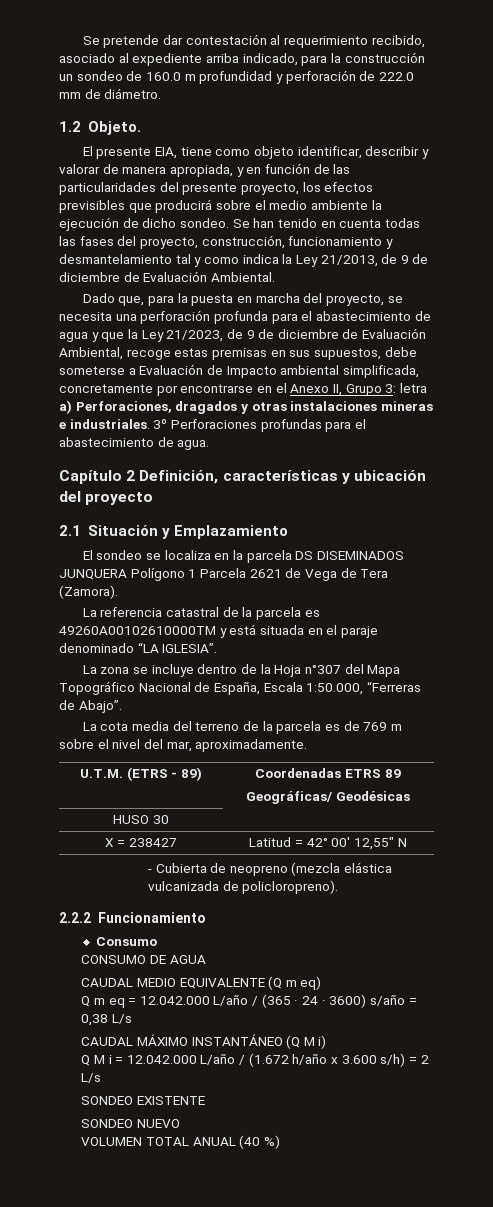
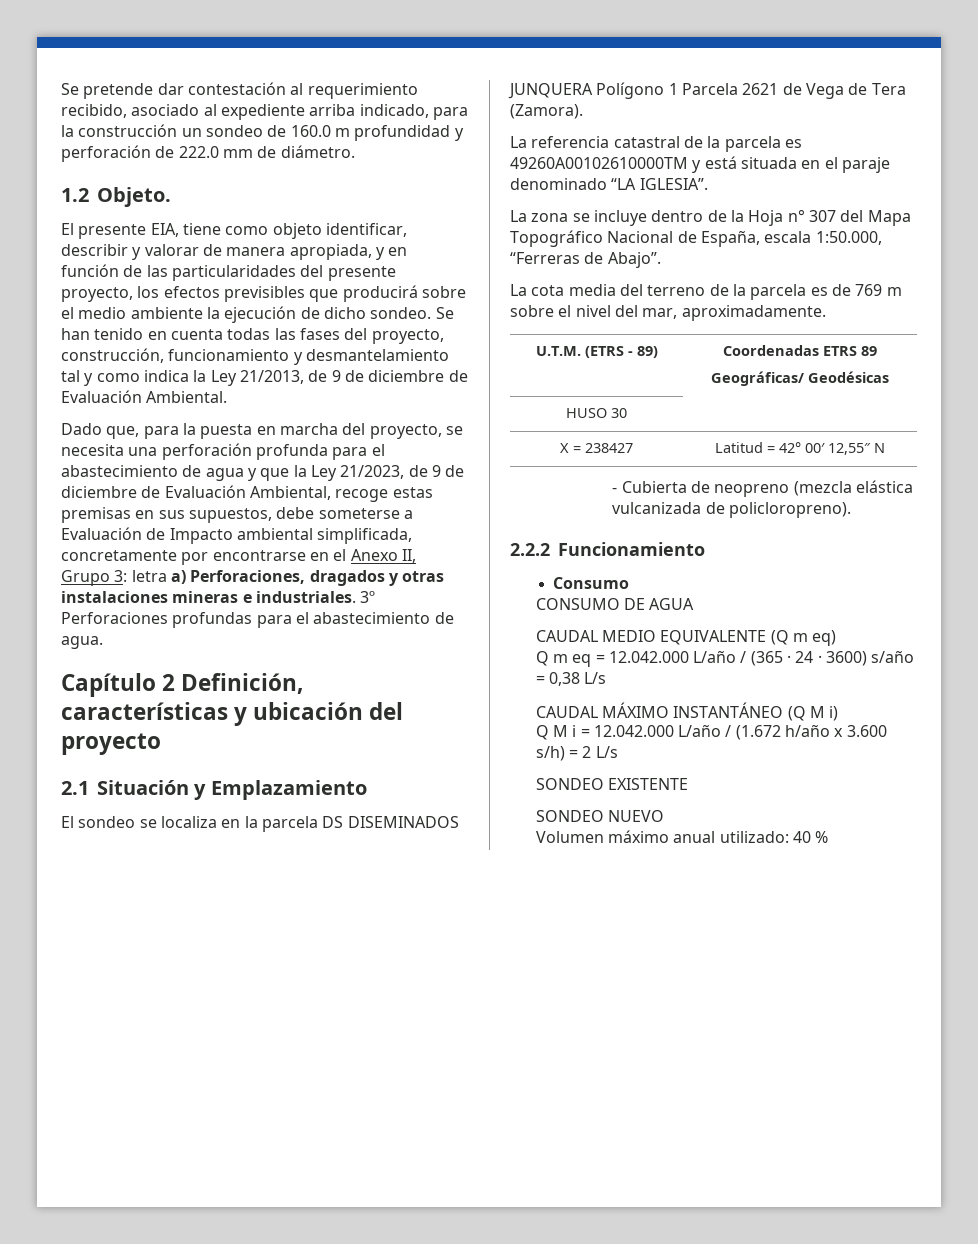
- La zona se incluye dentro de la Hoja n°307 del Mapa Topográfico Nacional de España, Escala 1:50.000, “Ferreras de Abajo”.
+ La zona se incluye dentro de la Hoja n° 307 del Mapa Topográfico Nacional de España, escala 1:50.000, “Ferreras de Abajo”.
- VOLUMEN TOTAL ANUAL (40 %)
+ Volumen máximo anual utilizado: 40 %

